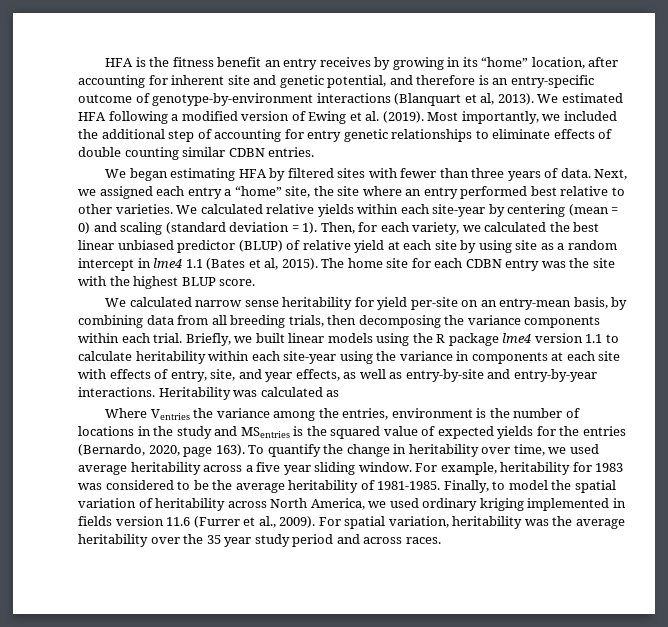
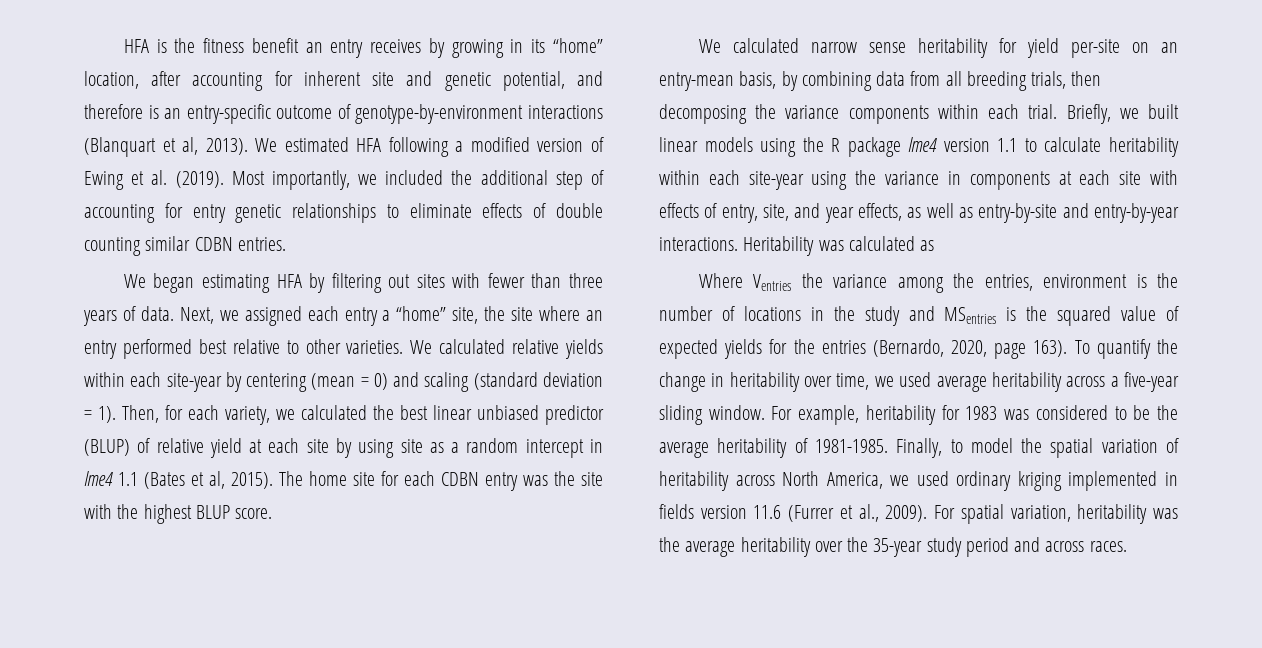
- We began estimating HFA by filtered sites with fewer than three years of data.
+ We began estimating HFA by filtering out sites with fewer than three years of data.
- To quantify the change in heritability over time, we used average heritability across a five year sliding window.
+ To quantify the change in heritability over time, we used average heritability across a five-year sliding window.
- For spatial variation, heritability was the average heritability over the 35 year study period and across races.
+ For spatial variation, heritability was the average heritability over the 35-year study period and across races.

